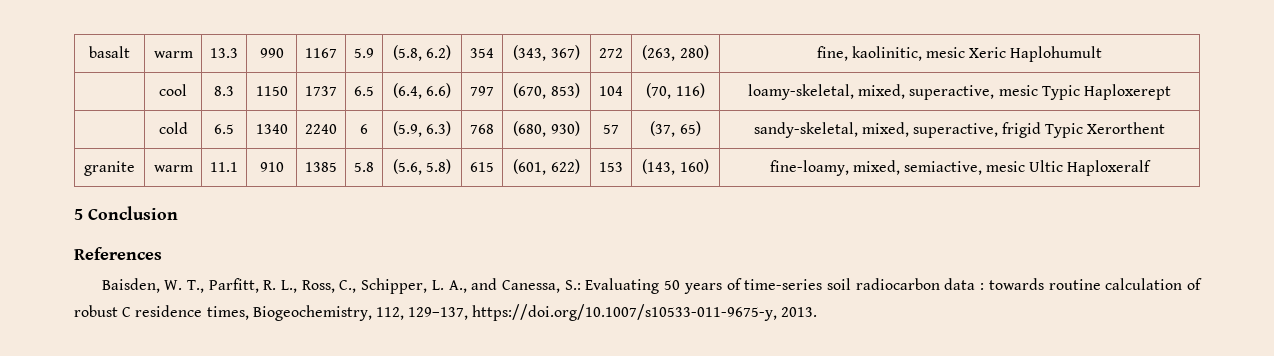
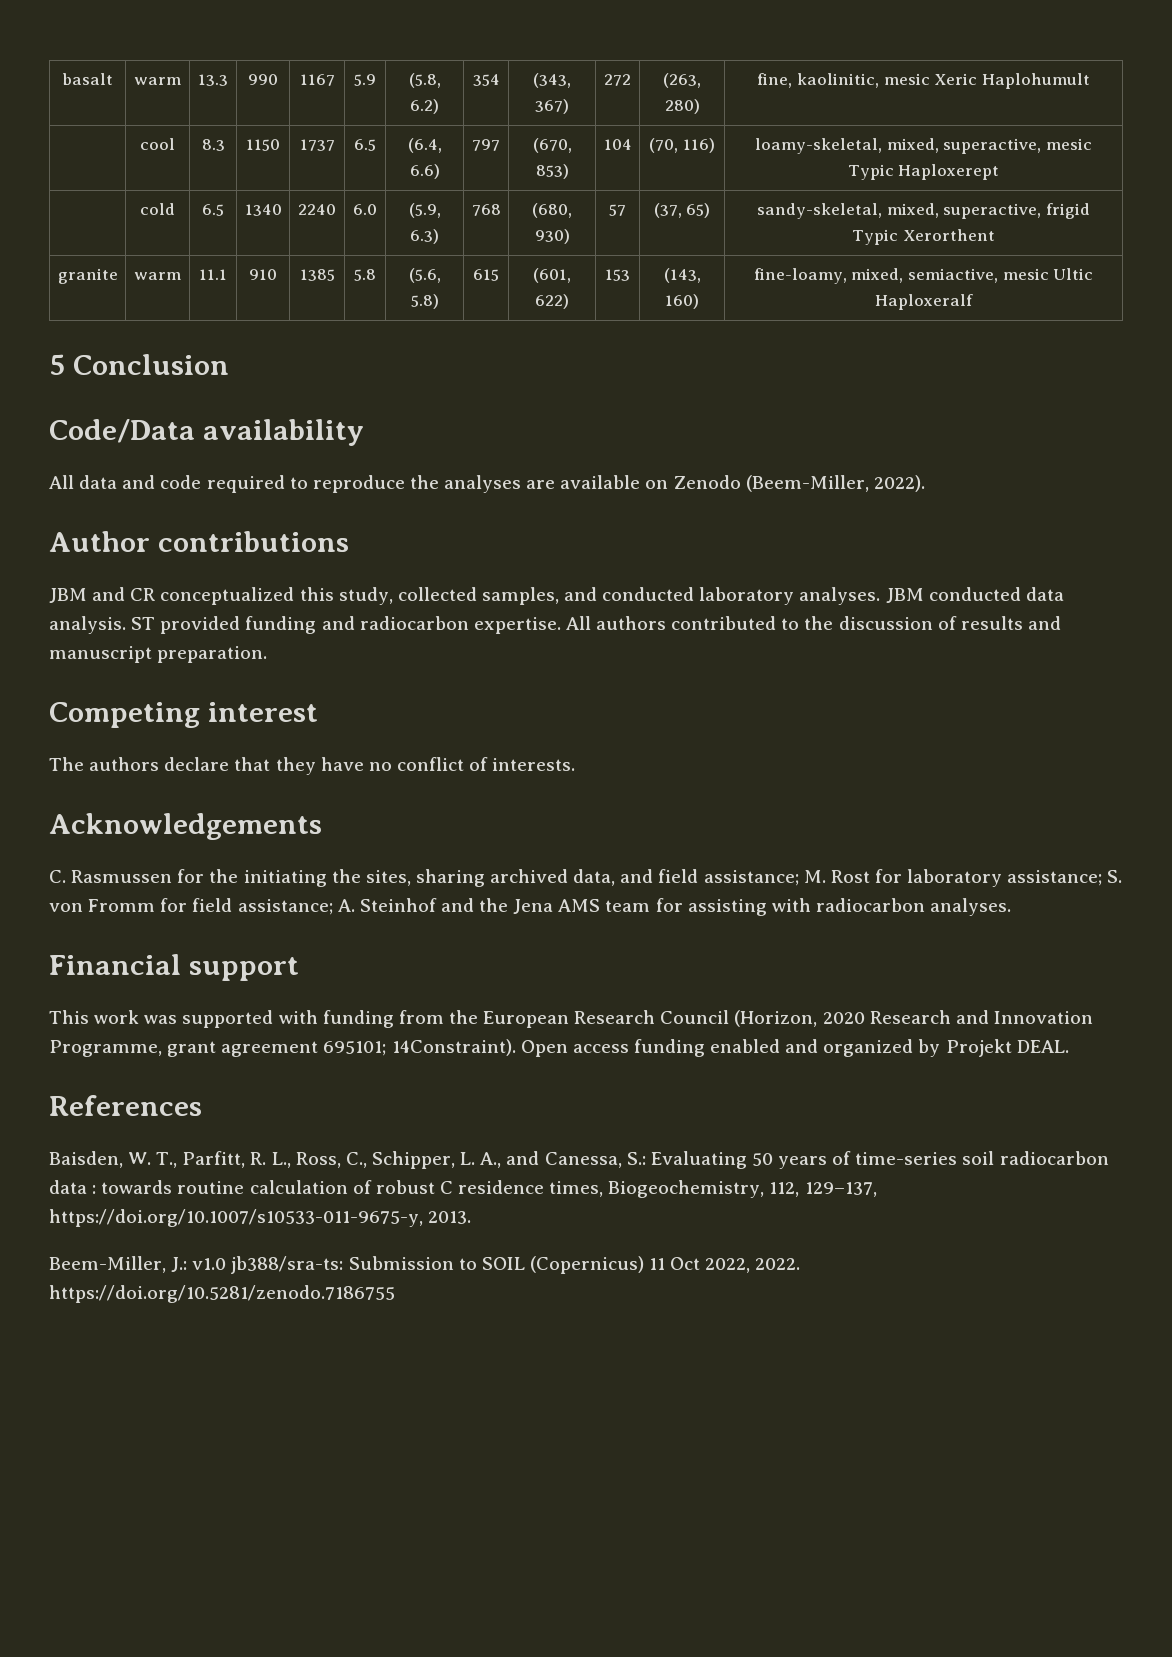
- | cold | 6.5 | 1340 | 2240 | 6 | (5.9, 6.3) | 768 | (680, 930) | 57 | (37, 65) | sandy-skeletal, mixed, superactive, frigid Typic Xerorthent
+ | cold | 6.5 | 1340 | 2240 | 6.0 | (5.9, 6.3) | 768 | (680, 930) | 57 | (37, 65) | sandy-skeletal, mixed, superactive, frigid Typic Xerorthent
+ Code/Data availability
+ All data and code required to reproduce the analyses are available on Zenodo (Beem-Miller, 2022).
+ Author contributions
+ JBM and CR conceptualized this study, collected samples, and conducted laboratory analyses. JBM conducted data analysis. ST provided funding and radiocarbon expertise. All authors contributed to the discussion of results and manuscript preparation.
+ Competing interest
+ The authors declare that they have no conflict of interests.
+ Acknowledgements
+ C. Rasmussen for the initiating the sites, sharing archived data, and field assistance; M. Rost for laboratory assistance; S. von Fromm for field assistance; A. Steinhof and the Jena AMS team for assisting with radiocarbon analyses.
+ Financial support
+ This work was supported with funding from the European Research Council (Horizon, 2020 Research and Innovation Programme, grant agreement 695101; 14Constraint). Open access funding enabled and organized by Projekt DEAL.
+ Beem-Miller, J.: v1.0 jb388/sra-ts: Submission to SOIL (Copernicus) 11 Oct 2022, 2022. https://doi.org/10.5281/zenodo.7186755

